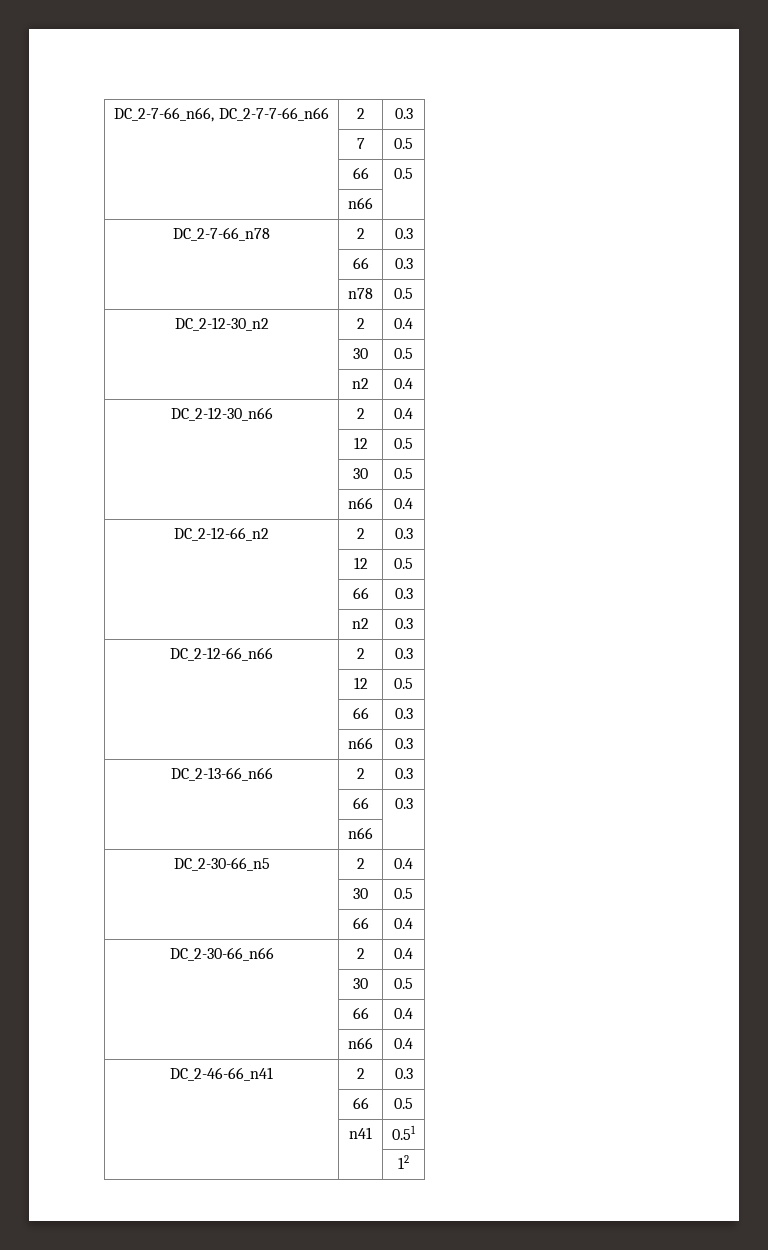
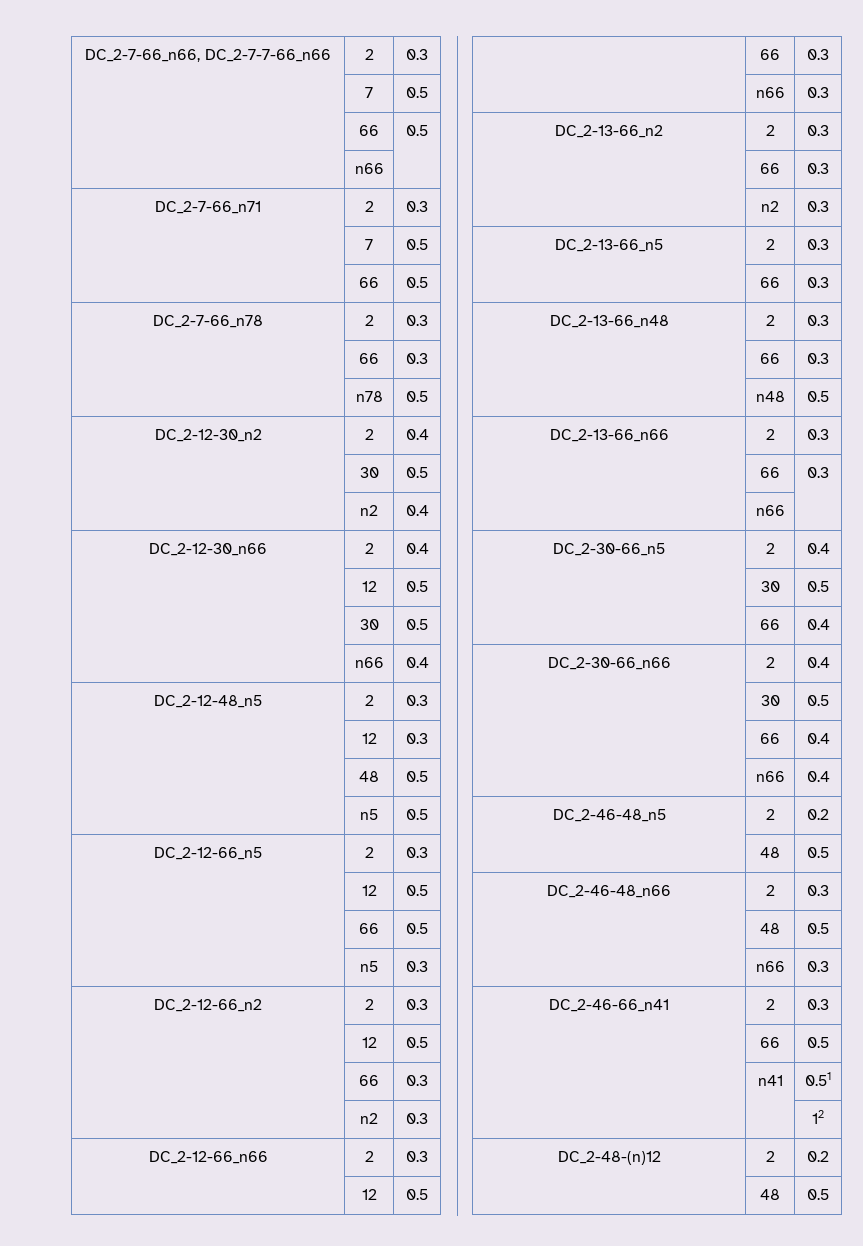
+ DC_2-7-66_n71 | 2 | 0.3
+ | 7 | 0.5
+ | 66 | 0.5
+ DC_2-12-48_n5 | 2 | 0.3
+ | 12 | 0.3
+ | 48 | 0.5
+ | n5 | 0.5
+ DC_2-12-66_n5 | 2 | 0.3
+ | 12 | 0.5
+ | 66 | 0.5
+ | n5 | 0.3
+ DC_2-13-66_n2 | 2 | 0.3
+ | 66 | 0.3
+ | n2 | 0.3
+ DC_2-13-66_n5 | 2 | 0.3
+ | 66 | 0.3
+ DC_2-13-66_n48 | 2 | 0.3
+ | 66 | 0.3
+ | n48 | 0.5
+ DC_2-46-48_n5 | 2 | 0.2
+ | 48 | 0.5
+ DC_2-46-48_n66 | 2 | 0.3
+ | 48 | 0.5
+ | n66 | 0.3
+ DC_2-48-(n)12 | 2 | 0.2
+ | 48 | 0.5

